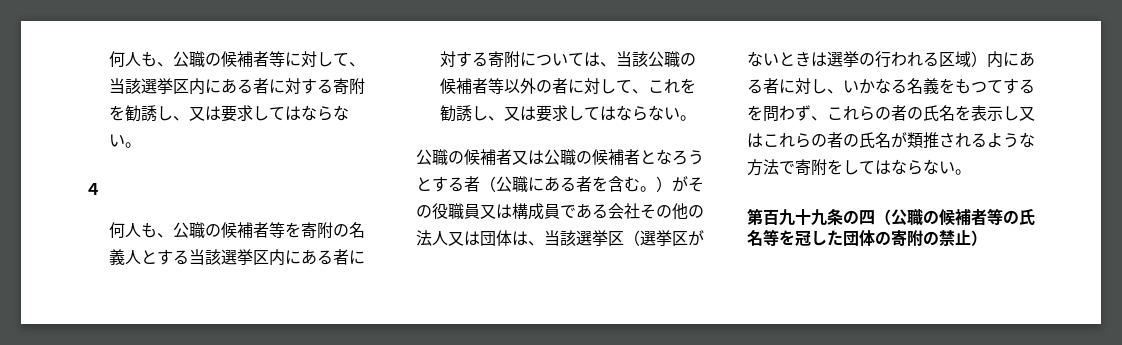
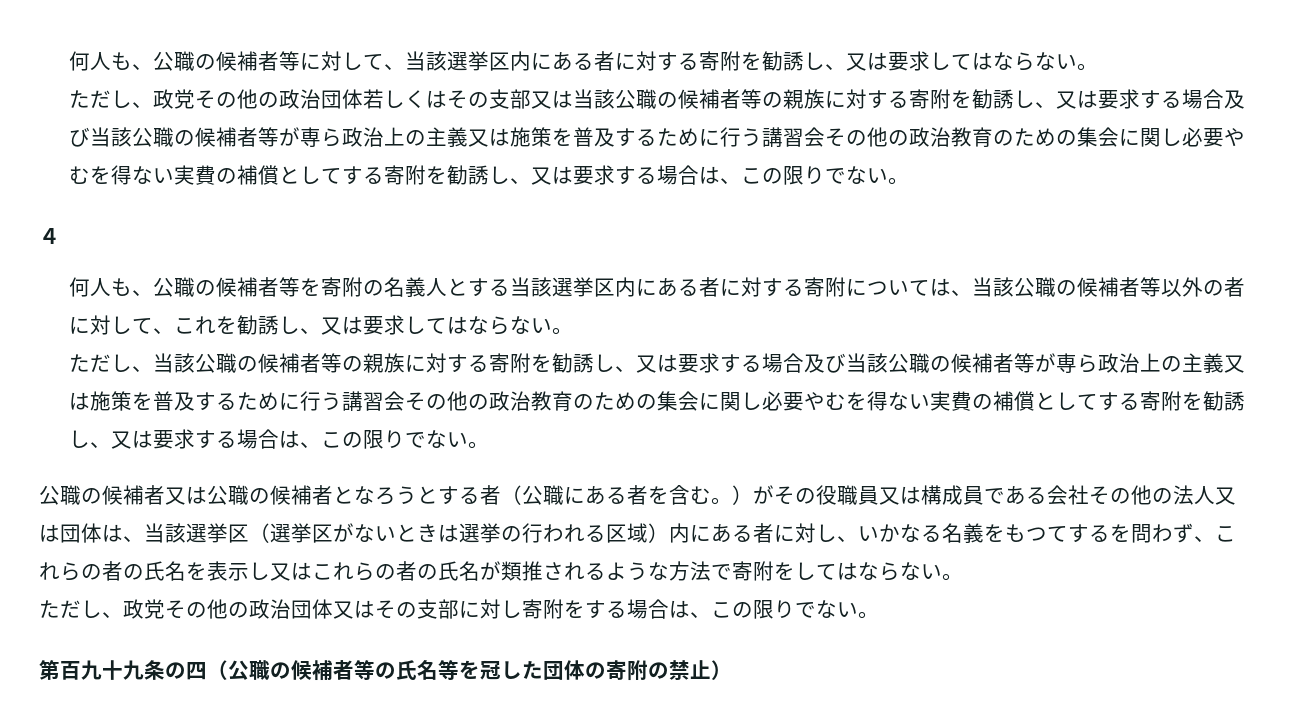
+ ただし、政党その他の政治団体若しくはその支部又は当該公職の候補者等の親族に対する寄附を勧誘し、又は要求する場合及び当該公職の候補者等が専ら政治上の主義又は施策を普及するために行う講習会その他の政治教育のための集会に関し必要やむを得ない実費の補償としてする寄附を勧誘し、又は要求する場合は、この限りでない。
+ ただし、当該公職の候補者等の親族に対する寄附を勧誘し、又は要求する場合及び当該公職の候補者等が専ら政治上の主義又は施策を普及するために行う講習会その他の政治教育のための集会に関し必要やむを得ない実費の補償としてする寄附を勧誘し、又は要求する場合は、この限りでない。
+ ただし、政党その他の政治団体又はその支部に対し寄附をする場合は、この限りでない。

